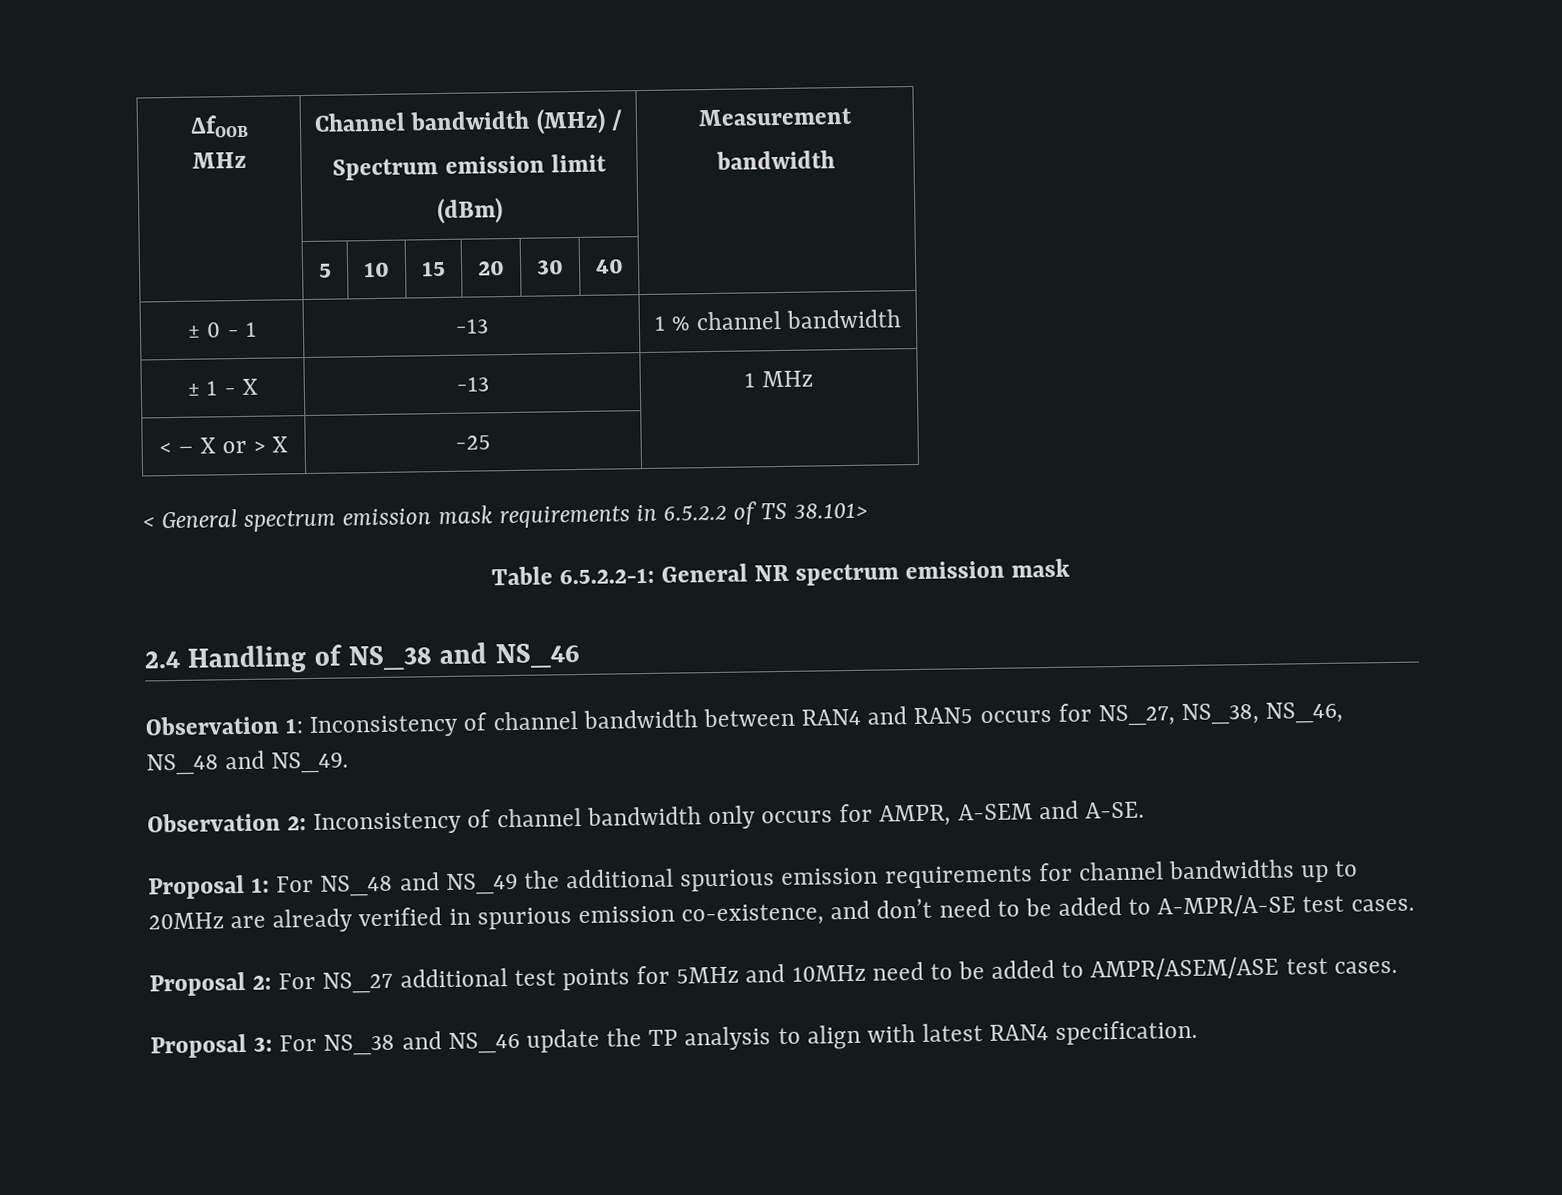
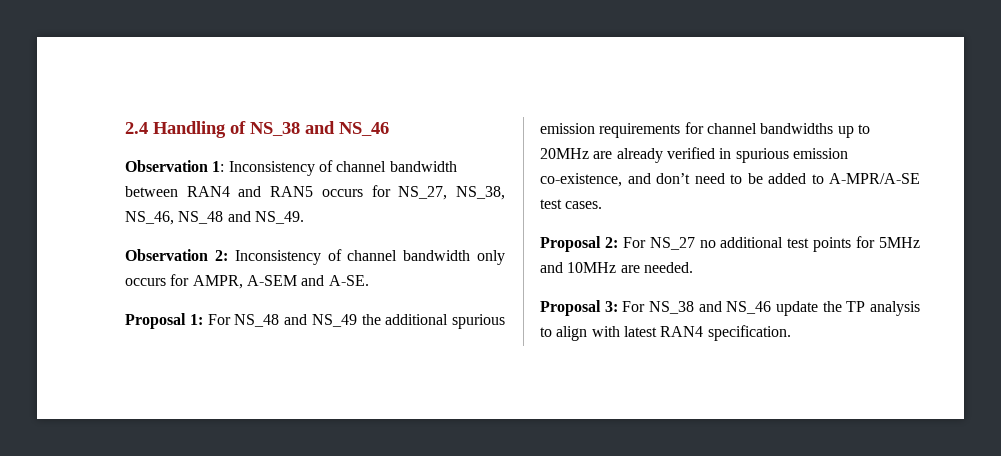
- ΔfOOB
- MHz | Channel bandwidth (MHz) /
- Spectrum emission limit
- (dBm) | Measurement
- bandwidth
- | 5 | 10 | 15 | 20 | 30 | 40 |
- ± 0 - 1 | -13 | 1 % channel bandwidth
- ± 1 - X | -13 | 1 MHz
- < – X or > X | -25 |
- < General spectrum emission mask requirements in 6.5.2.2 of TS 38.101>
- Table 6.5.2.2-1: General NR spectrum emission mask
- Proposal 2: For NS_27 additional test points for 5MHz and 10MHz need to be added to AMPR/ASEM/ASE test cases.
+ Proposal 2: For NS_27 no additional test points for 5MHz and 10MHz are needed.

